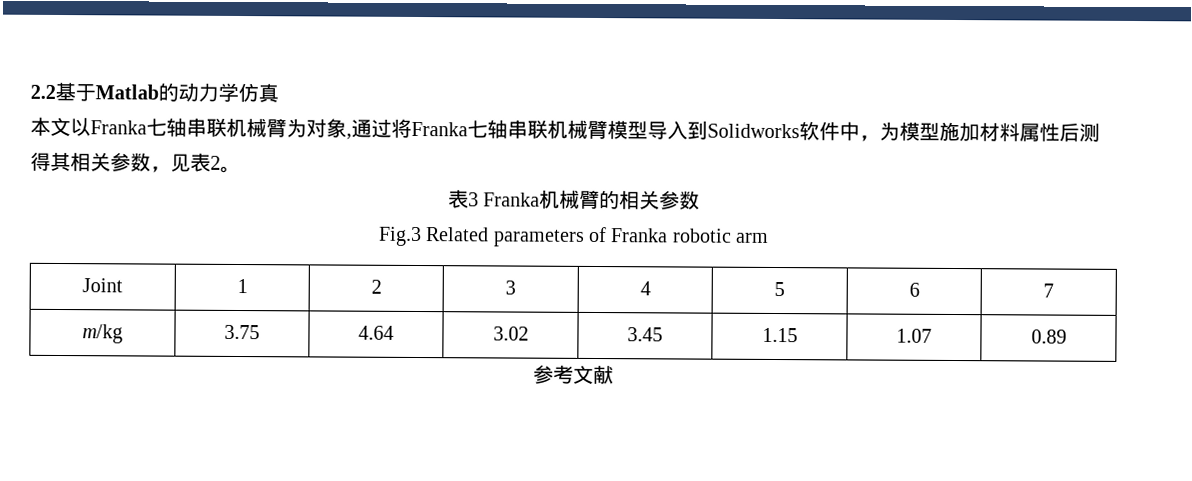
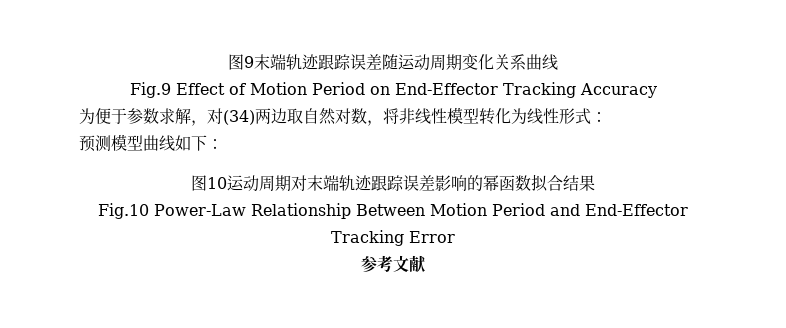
- 2.2基于Matlab的动力学仿真
- 本文以Franka七轴串联机械臂为对象,通过将Franka七轴串联机械臂模型导入到Solidworks软件中，为模型施加材料属性后测得其相关参数，见表2。
- 表3 Franka机械臂的相关参数
- Fig.3 Related parameters of Franka robotic arm
- Joint | 1 | 2 | 3 | 4 | 5 | 6 | 7
- m/kg | 3.75 | 4.64 | 3.02 | 3.45 | 1.15 | 1.07 | 0.89
+ 图9末端轨迹跟踪误差随运动周期变化关系曲线
+ Fig.9 Effect of Motion Period on End-Effector Tracking Accuracy
+ 为便于参数求解，对(34)两边取自然对数，将非线性模型转化为线性形式：
+ 预测模型曲线如下：
+ 图10运动周期对末端轨迹跟踪误差影响的幂函数拟合结果
+ Fig.10 Power-Law Relationship Between Motion Period and End-Effector Tracking Error

